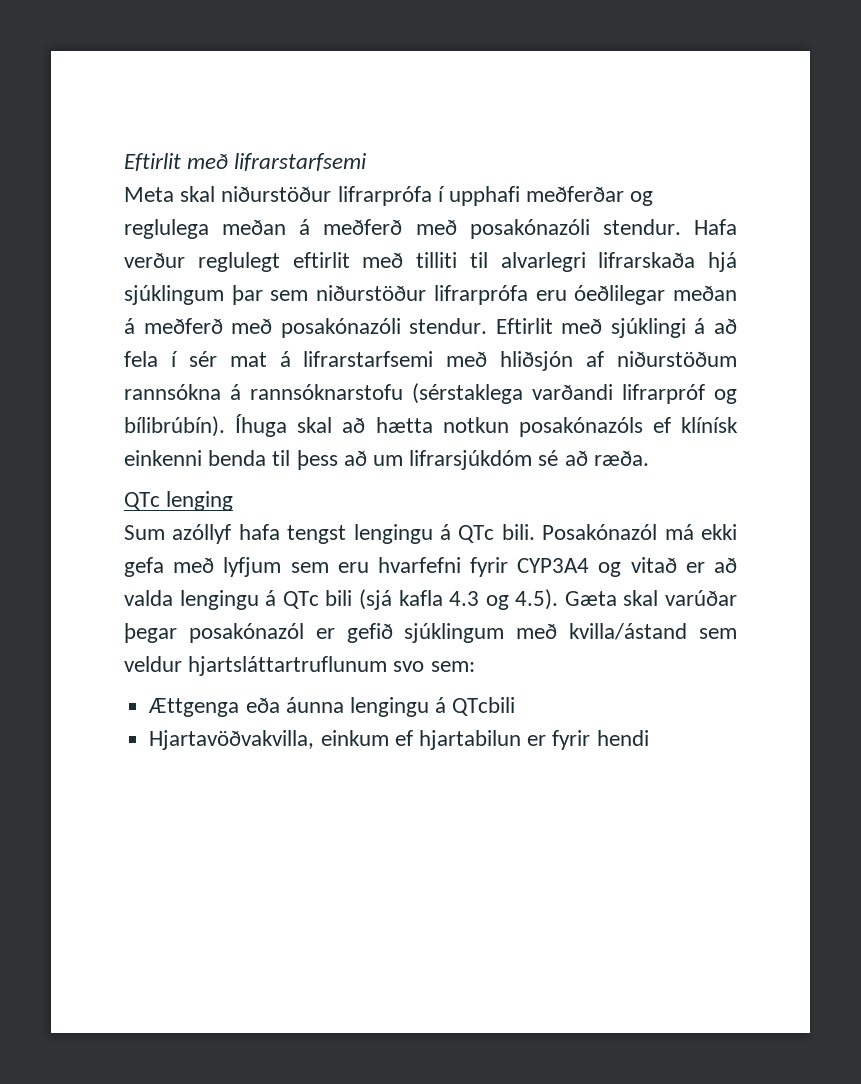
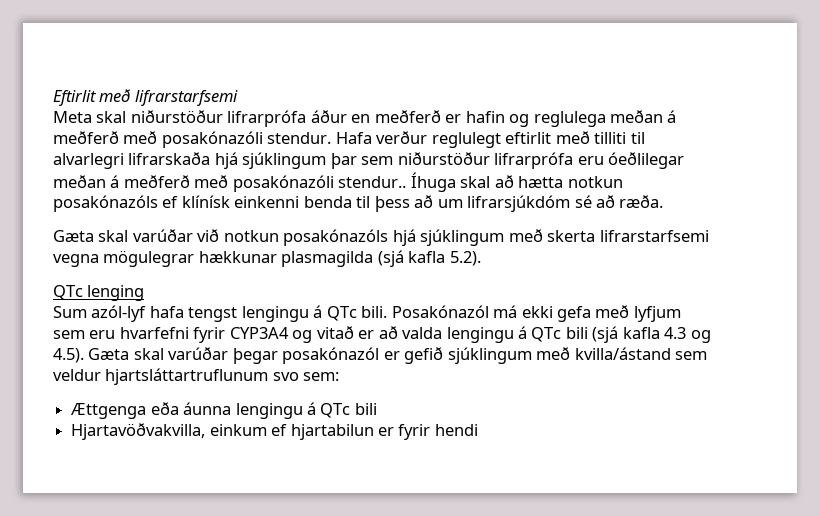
- Meta skal niðurstöður lifrarprófa í upphafi meðferðar og reglulega meðan á meðferð með posakónazóli stendur.
+ Meta skal niðurstöður lifrarprófa áður en meðferð er hafin og reglulega meðan á meðferð með posakónazóli stendur.
- Hafa verður reglulegt eftirlit með tilliti til alvarlegri lifrarskaða hjá sjúklingum þar sem niðurstöður lifrarprófa eru óeðlilegar meðan á meðferð með posakónazóli stendur. Eftirlit með sjúklingi á að fela í sér mat á lifrarstarfsemi með hliðsjón af niðurstöðum rannsókna á rannsóknarstofu (sérstaklega varðandi lifrarpróf og bílibrúbín).
+ Hafa verður reglulegt eftirlit með tilliti til alvarlegri lifrarskaða hjá sjúklingum þar sem niðurstöður lifrarprófa eru óeðlilegar meðan á meðferð með posakónazóli stendur..
+ Gæta skal varúðar við notkun posakónazóls hjá sjúklingum með skerta lifrarstarfsemi vegna mögulegrar hækkunar plasmagilda (sjá kafla 5.2).
- Sum azóllyf hafa tengst lengingu á QTc bili.
+ Sum azól-lyf hafa tengst lengingu á QTc bili.
- Ættgenga eða áunna lengingu á QTcbili
+ Ættgenga eða áunna lengingu á QTc bili

